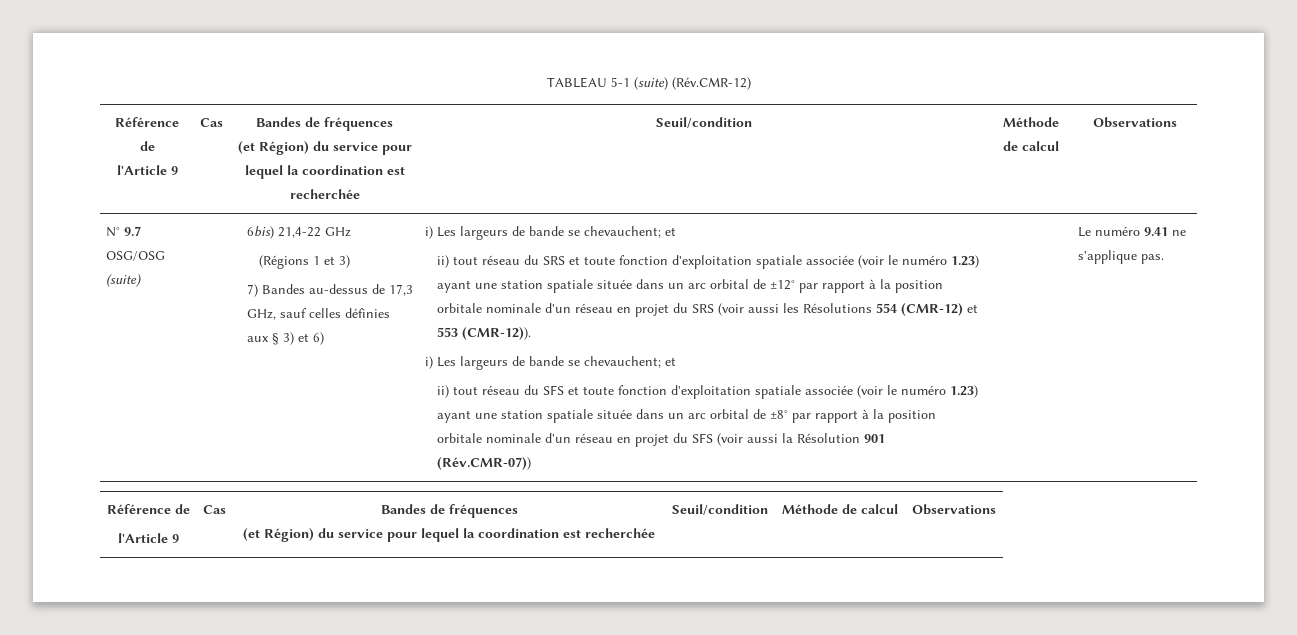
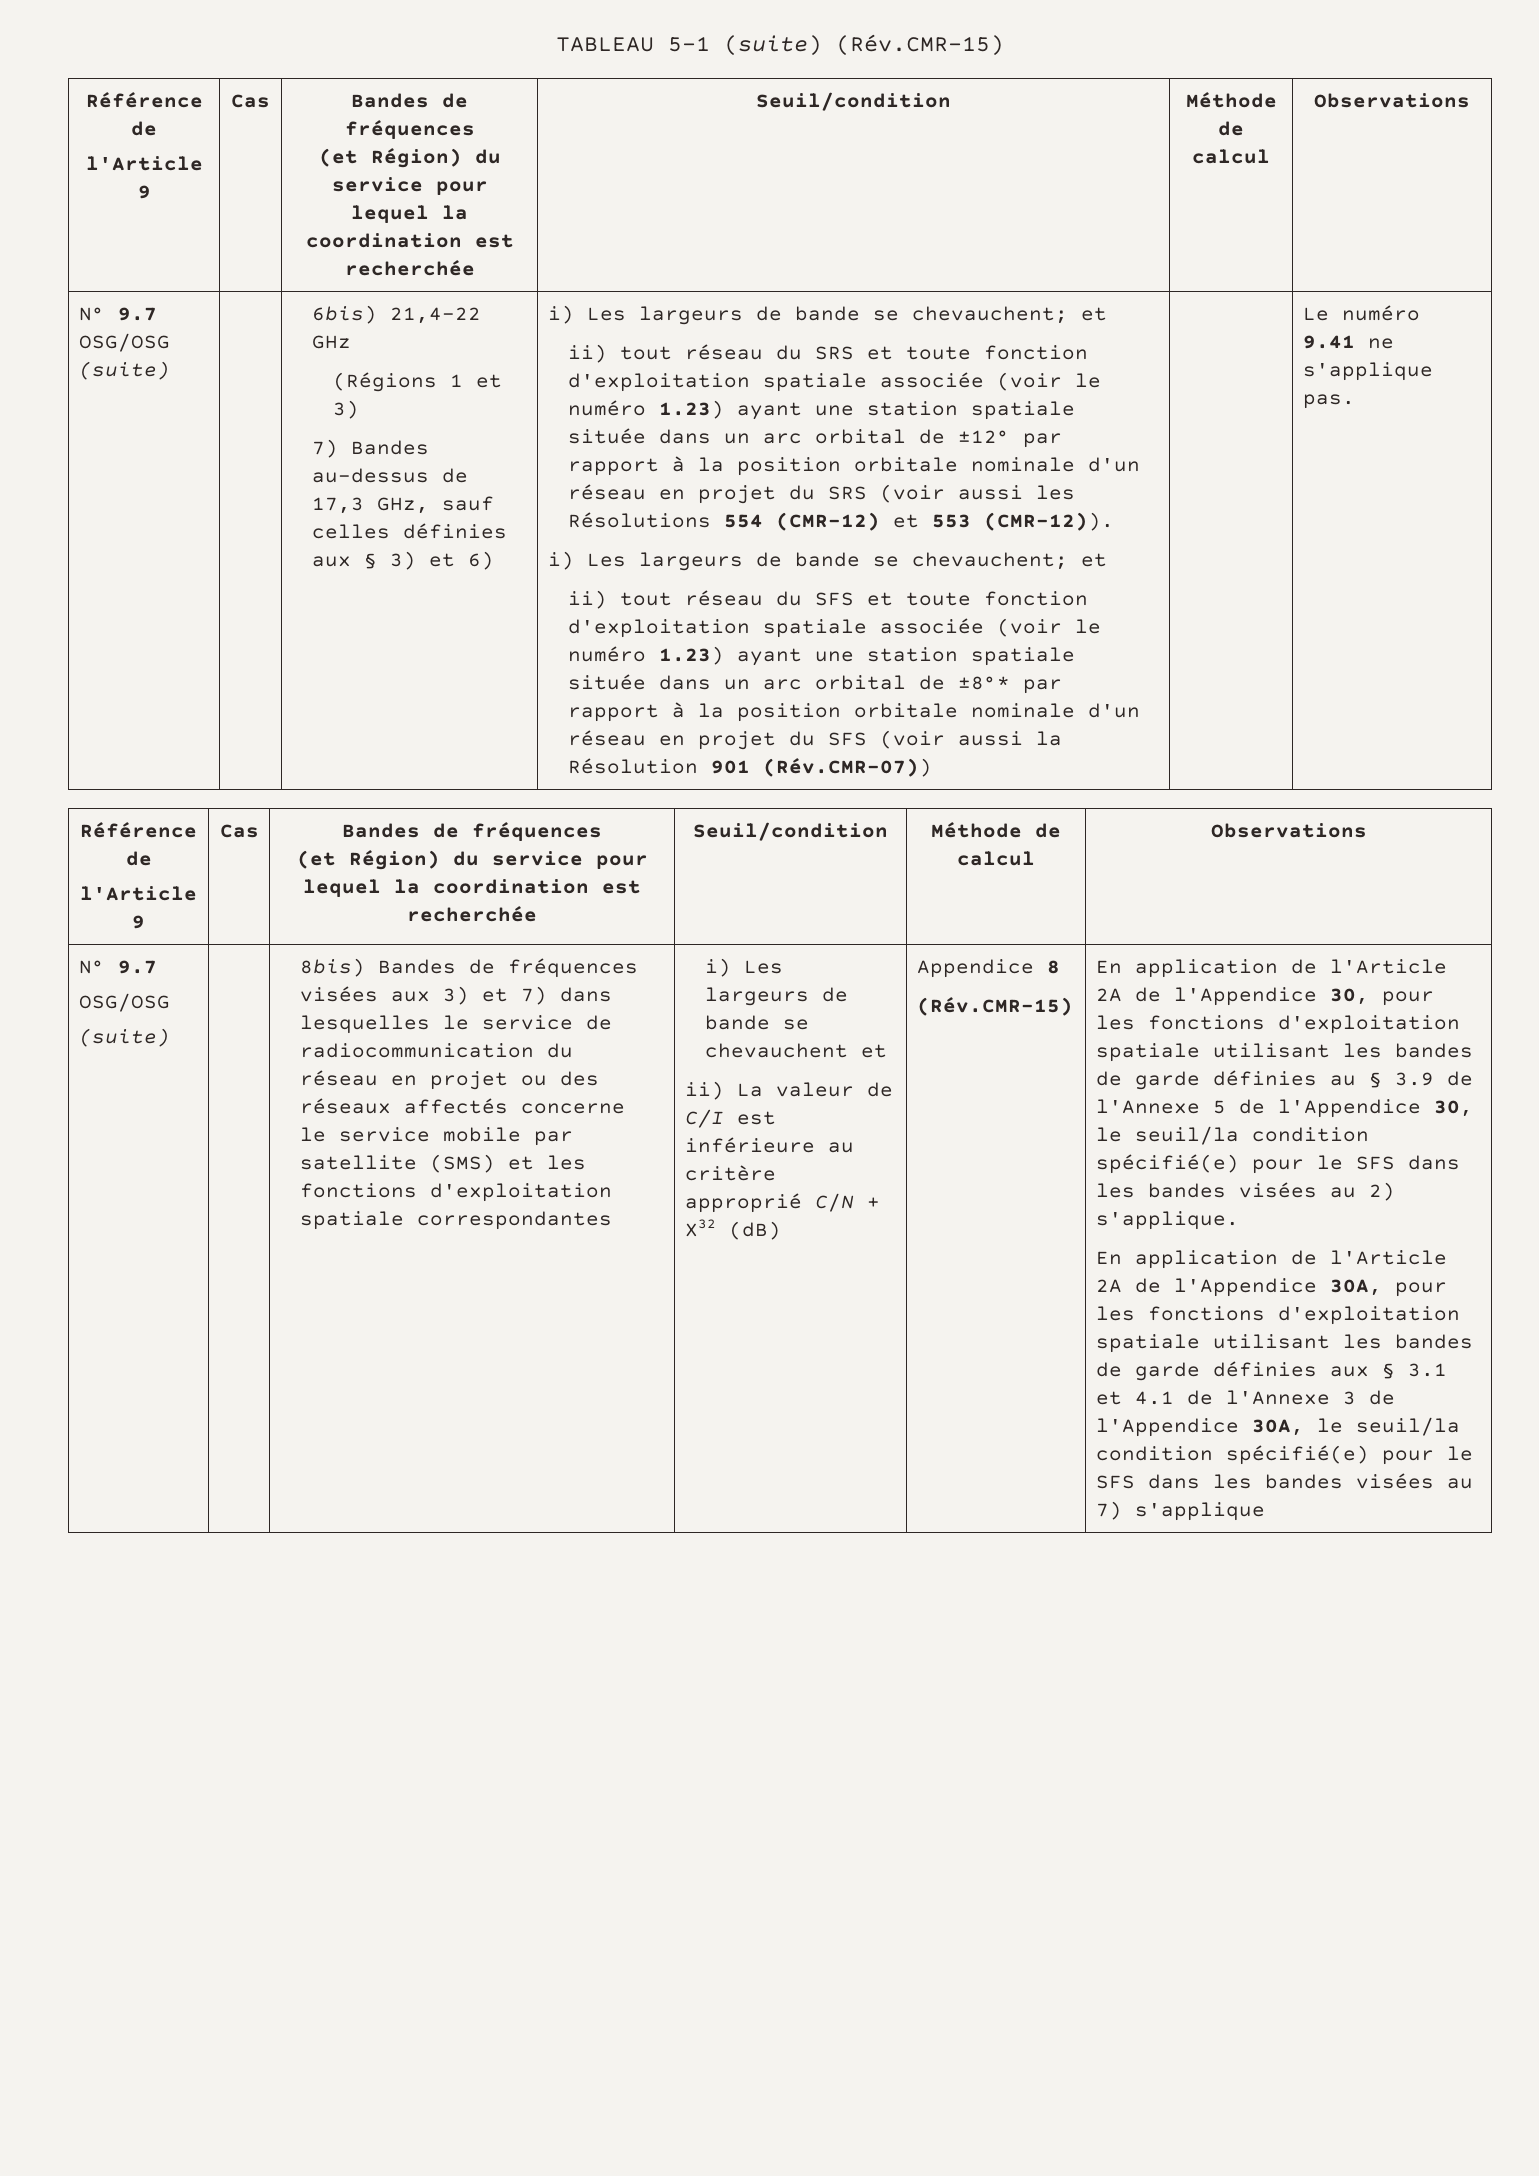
- TABLEAU 5-1 (suite) (Rév.CMR-12)
+ TABLEAU 5-1 (suite) (Rév.CMR-15)
- ii) tout réseau du SFS et toute fonction d'exploitation spatiale associée (voir le numéro 1.23) ayant une station spatiale située dans un arc orbital de ±8° par rapport à la position orbitale nominale d'un réseau en projet du SFS (voir aussi la Résolution 901 (Rév.CMR-07))
+ ii) tout réseau du SFS et toute fonction d'exploitation spatiale associée (voir le numéro 1.23) ayant une station spatiale située dans un arc orbital de ±8°* par rapport à la position orbitale nominale d'un réseau en projet du SFS (voir aussi la Résolution 901 (Rév.CMR-07))
  Le numéro 9.41 ne s'applique pas.
  Référence de
  l'Article 9 | Cas | Bandes de fréquences
  (et Région) du service pour lequel la coordination est recherchée | Seuil/condition | Méthode de calcul | Observations
+ N° 9.7
+ OSG/OSG
+ (suite) | | 8bis) Bandes de fréquences visées aux 3) et 7) dans lesquelles le service de radiocommunication du réseau en projet ou des réseaux affectés concerne le service mobile par satellite (SMS) et les fonctions d'exploitation spatiale correspondantes | i) Les largeurs de bande se chevauchent et
+ ii) La valeur de C/I est inférieure au critère approprié C/N + X32 (dB) | Appendice 8
+ (Rév.CMR-15) | En application de l'Article 2A de l'Appendice 30, pour les fonctions d'exploitation spatiale utilisant les bandes de garde définies au § 3.9 de l'Annexe 5 de l'Appendice 30, le seuil/la condition spécifié(e) pour le SFS dans les bandes visées au 2) s'applique.
+ En application de l'Article 2A de l'Appendice 30A, pour les fonctions d'exploitation spatiale utilisant les bandes de garde définies aux § 3.1 et 4.1 de l'Annexe 3 de l'Appendice 30A, le seuil/la condition spécifié(e) pour le SFS dans les bandes visées au 7) s'applique

